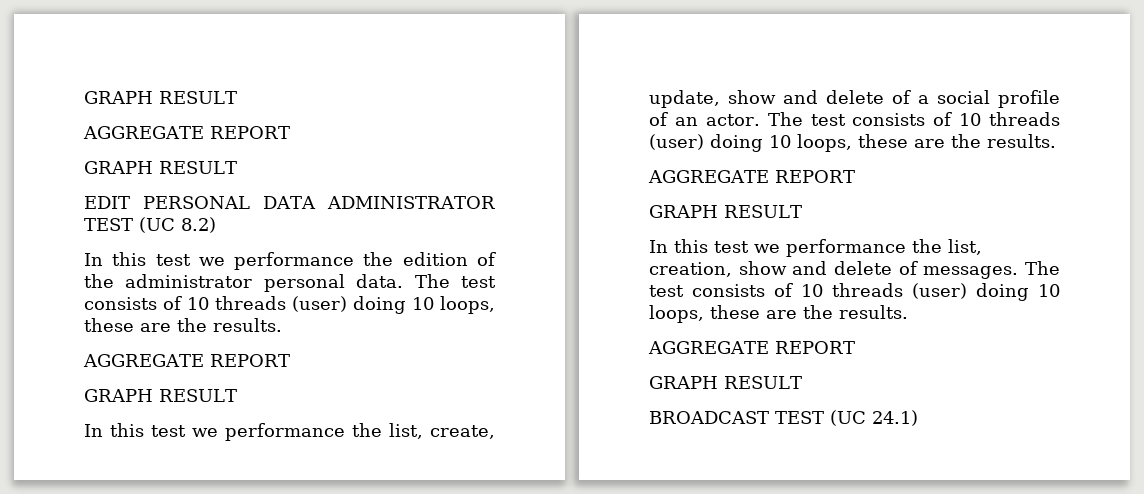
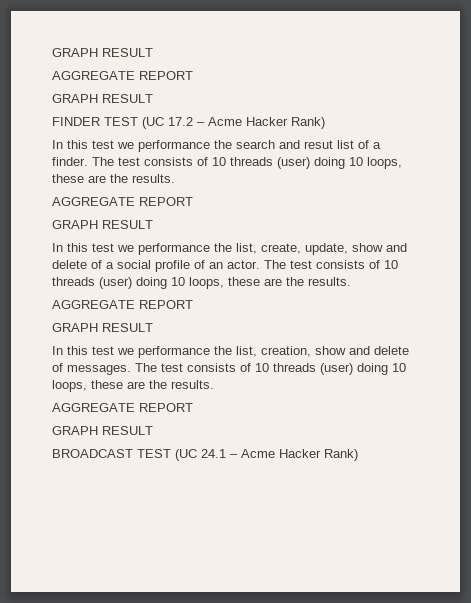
- EDIT PERSONAL DATA ADMINISTRATOR TEST (UC 8.2)
- In this test we performance the edition of the administrator personal data.
+ FINDER TEST (UC 17.2 – Acme Hacker Rank)
+ In this test we performance the search and resut list of a finder.
- BROADCAST TEST (UC 24.1)
+ BROADCAST TEST (UC 24.1 – Acme Hacker Rank)

